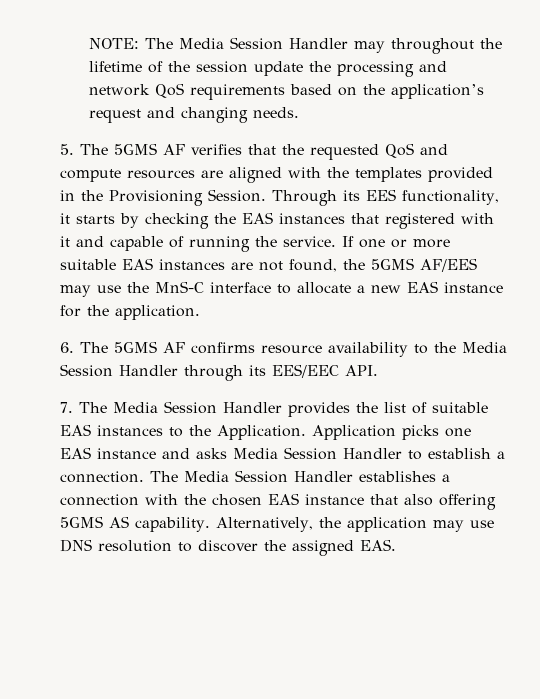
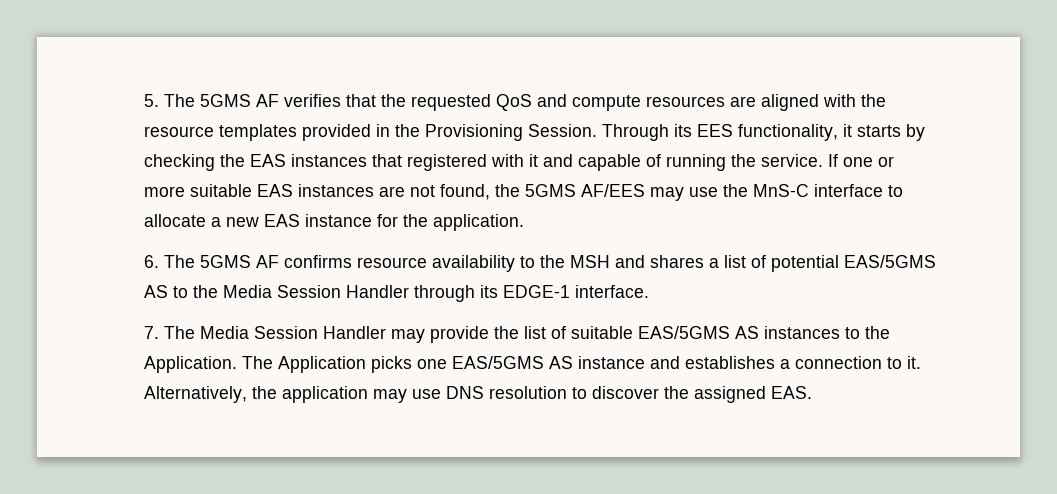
- NOTE: The Media Session Handler may throughout the lifetime of the session update the processing and network QoS requirements based on the application’s request and changing needs.
- 5. The 5GMS AF verifies that the requested QoS and compute resources are aligned with the templates provided in the Provisioning Session.
+ 5. The 5GMS AF verifies that the requested QoS and compute resources are aligned with the resource templates provided in the Provisioning Session.
- 6. The 5GMS AF confirms resource availability to the Media Session Handler through its EES/EEC API.
+ 6. The 5GMS AF confirms resource availability to the MSH and shares a list of potential EAS/5GMS AS to the Media Session Handler through its EDGE-1 interface.
- 7. The Media Session Handler provides the list of suitable EAS instances to the Application.
+ 7. The Media Session Handler may provide the list of suitable EAS/5GMS AS instances to the Application.
- Application picks one EAS instance and asks Media Session Handler to establish a connection. The Media Session Handler establishes a connection with the chosen EAS instance that also offering 5GMS AS capability.
+ The Application picks one EAS/5GMS AS instance and establishes a connection to it.

